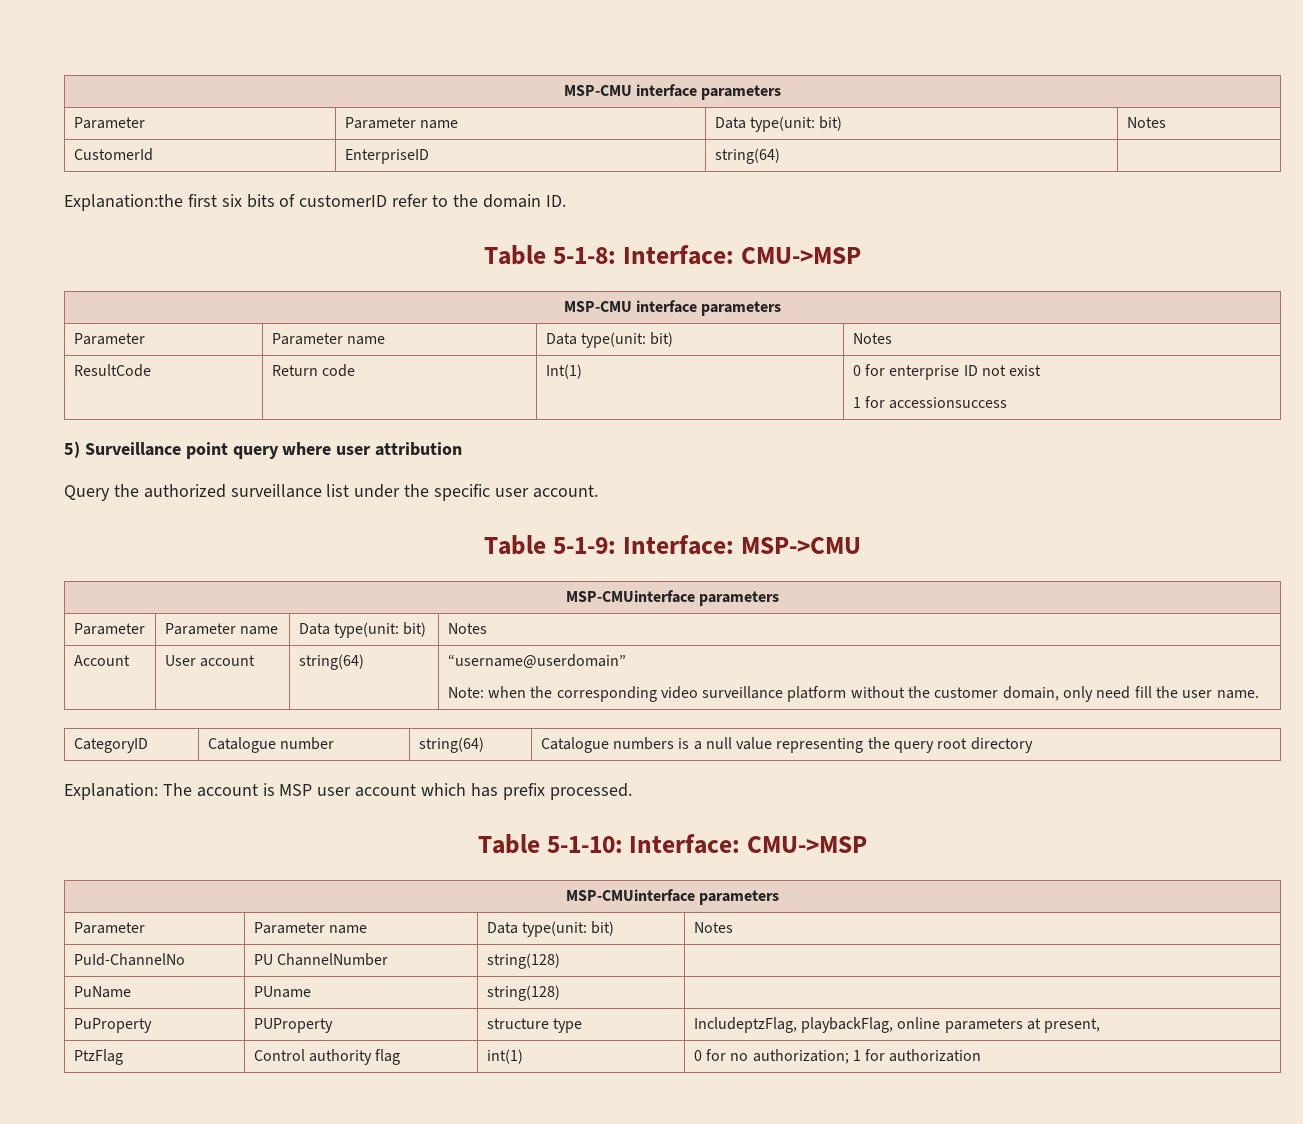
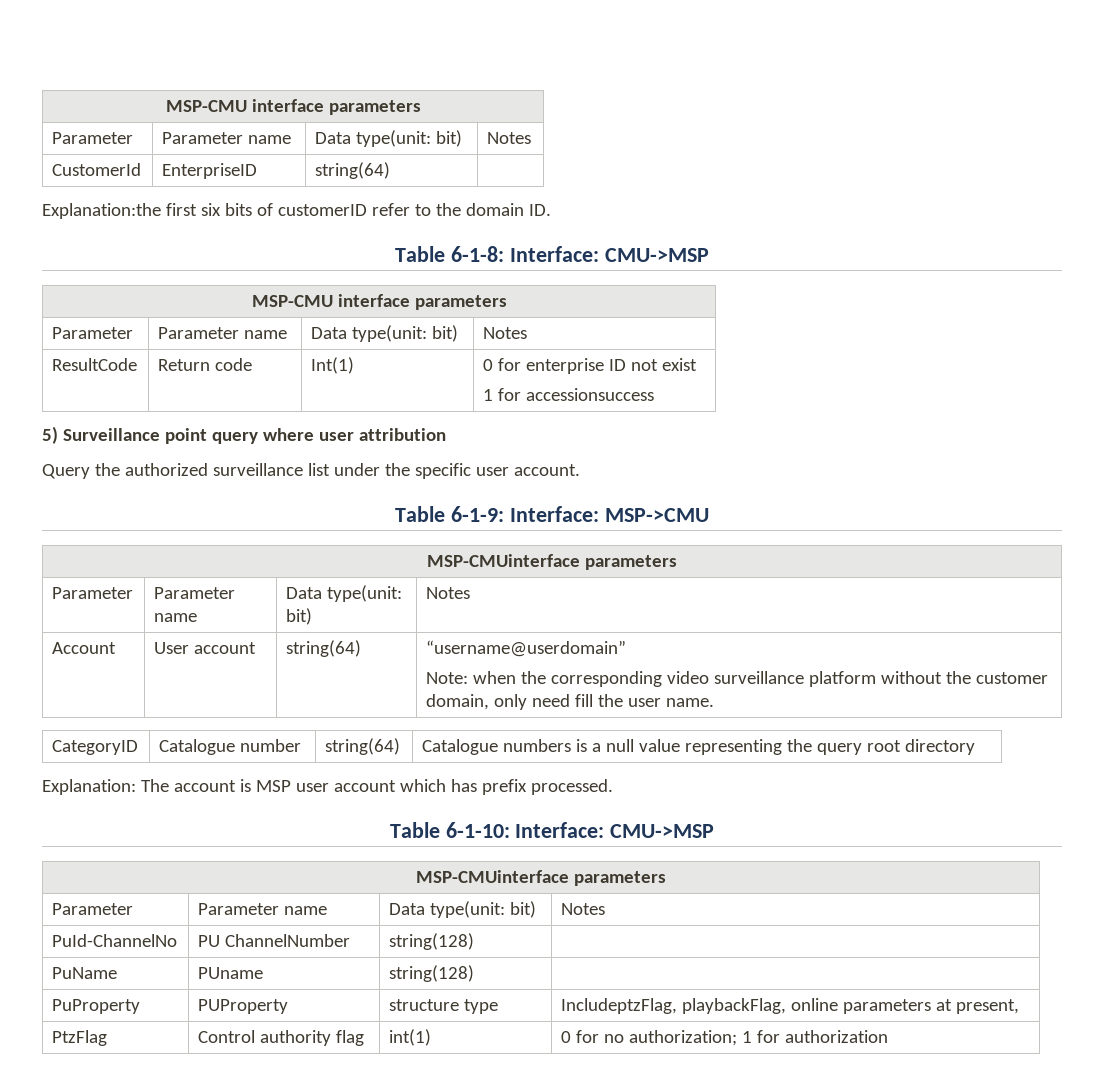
- Table 5-1-8: Interface: CMU->MSP
+ Table 6-1-8: Interface: CMU->MSP
- Table 5-1-9: Interface: MSP->CMU
+ Table 6-1-9: Interface: MSP->CMU
- Table 5-1-10: Interface: CMU->MSP
+ Table 6-1-10: Interface: CMU->MSP

